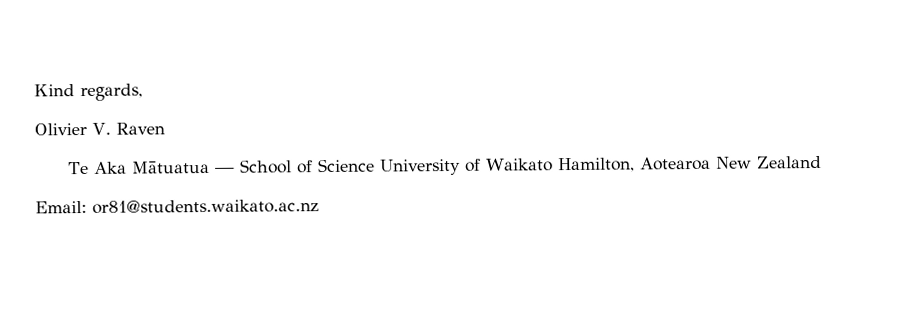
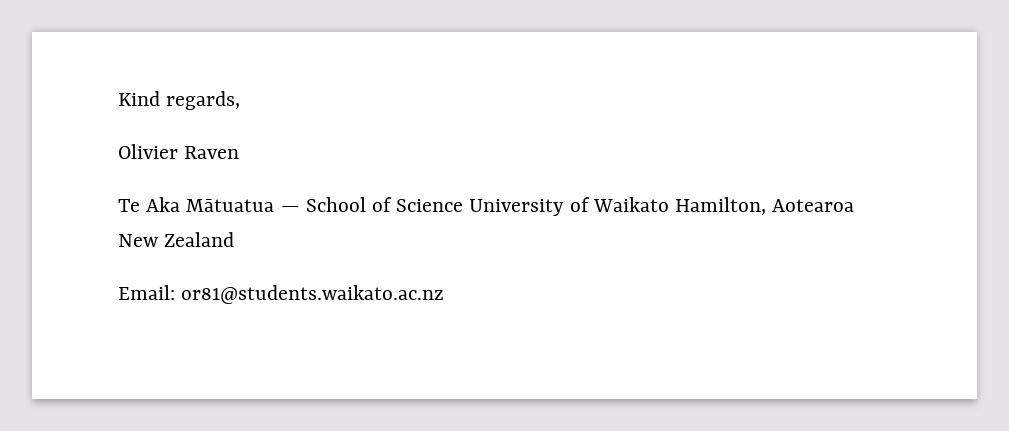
- Olivier V. Raven
+ Olivier Raven

